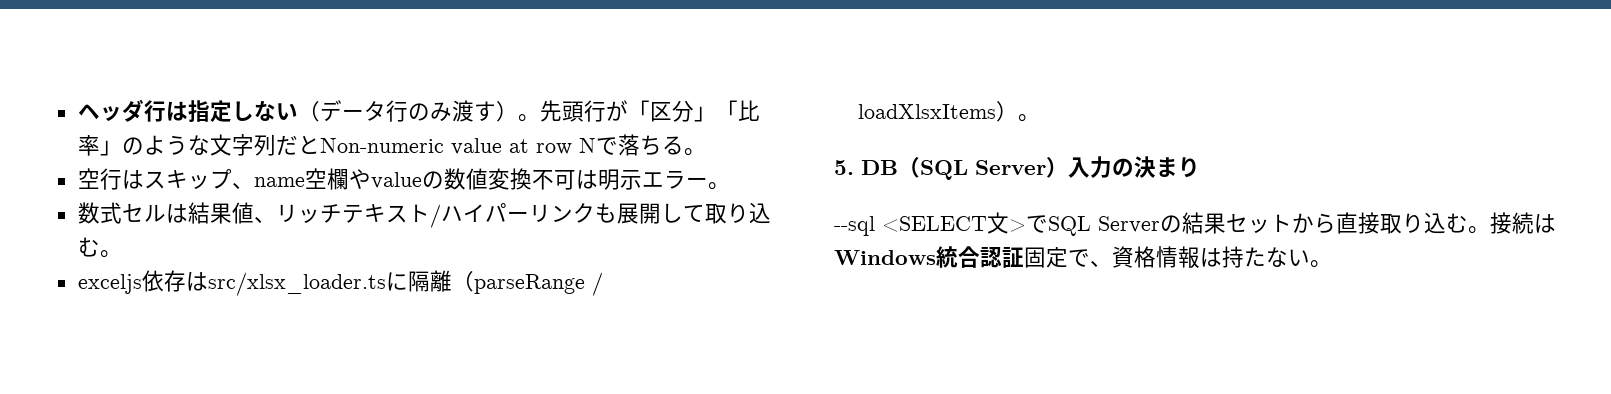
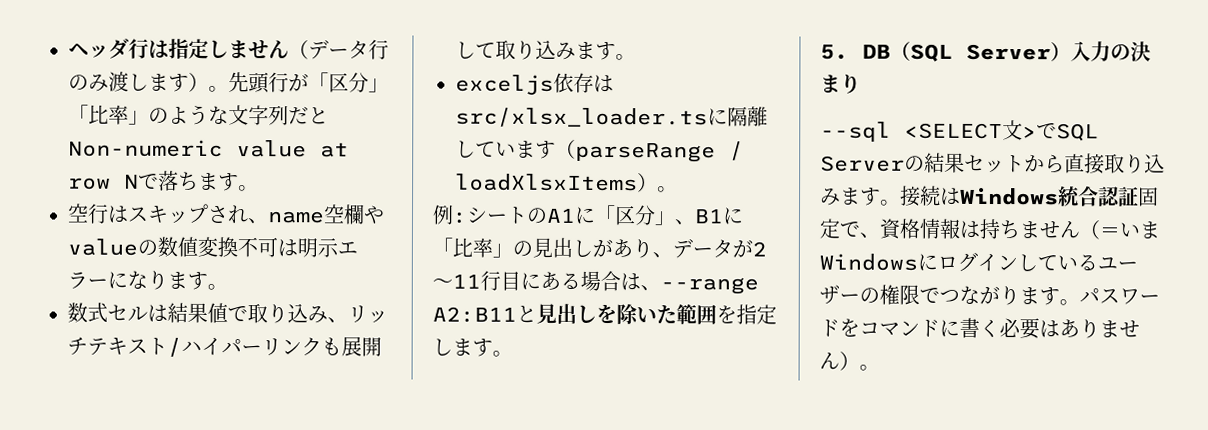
- ヘッダ行は指定しない（データ行のみ渡す）。
+ ヘッダ行は指定しません（データ行のみ渡します）。
- 先頭行が「区分」「比率」のような文字列だとNon-numeric value at row Nで落ちる。
+ 先頭行が「区分」「比率」のような文字列だとNon-numeric value at row Nで落ちます。
- 空行はスキップ、name空欄やvalueの数値変換不可は明示エラー。
+ 空行はスキップされ、name空欄やvalueの数値変換不可は明示エラーになります。
- 数式セルは結果値、リッチテキスト/ハイパーリンクも展開して取り込む。
+ 数式セルは結果値で取り込み、リッチテキスト/ハイパーリンクも展開して取り込みます。
- exceljs依存はsrc/xlsx_loader.tsに隔離（parseRange / loadXlsxItems）。
+ exceljs依存はsrc/xlsx_loader.tsに隔離しています（parseRange / loadXlsxItems）。
+ 例:シートのA1に「区分」、B1に「比率」の見出しがあり、データが2〜11行目にある場合は、--range A2:B11と見出しを除いた範囲を指定します。
- --sql <SELECT文>でSQL Serverの結果セットから直接取り込む。
+ --sql <SELECT文>でSQL Serverの結果セットから直接取り込みます。
- 接続はWindows統合認証固定で、資格情報は持たない。
+ 接続はWindows統合認証固定で、資格情報は持ちません（＝いまWindowsにログインしているユーザーの権限でつながります。パスワードをコマンドに書く必要はありません）。

